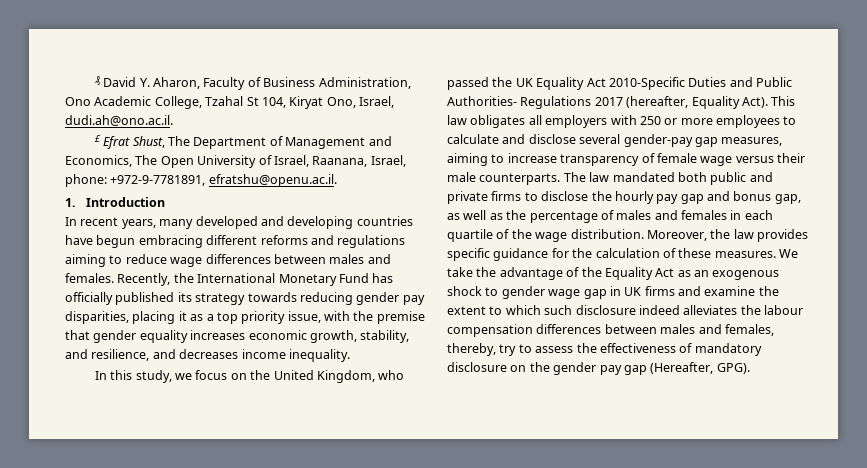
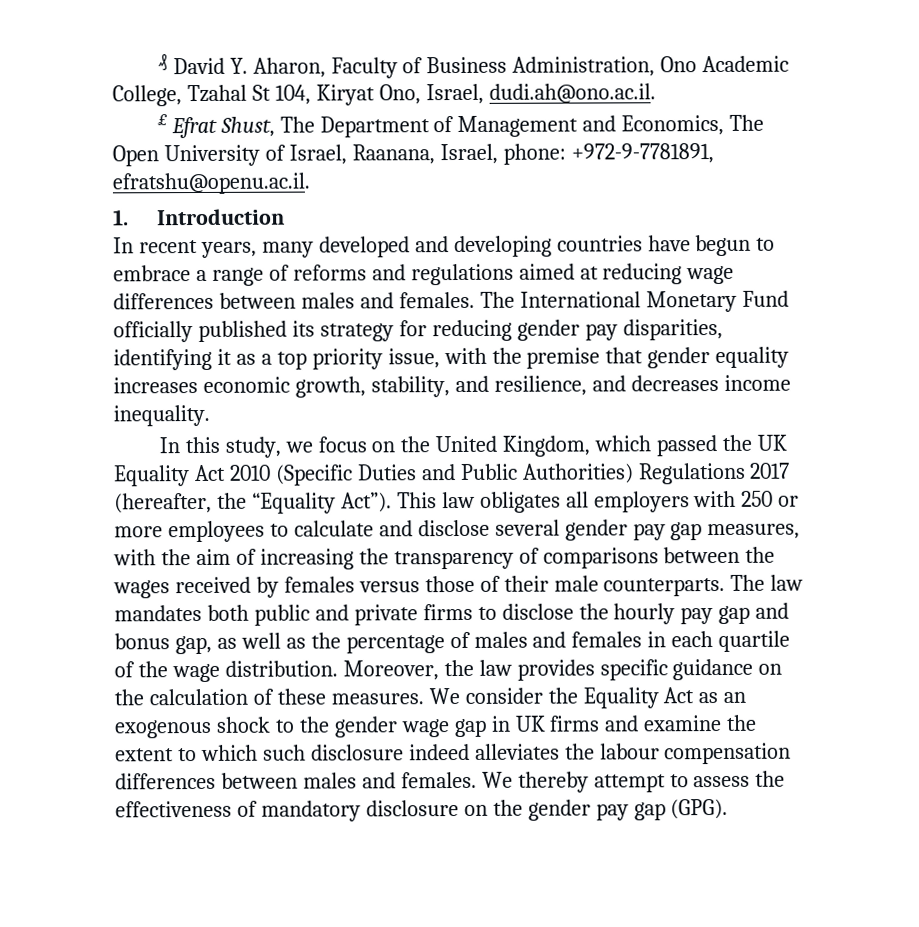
- In recent years, many developed and developing countries have begun embracing different reforms and regulations aiming to reduce wage differences between males and females.
+ In recent years, many developed and developing countries have begun to embrace a range of reforms and regulations aimed at reducing wage differences between males and females.
- Recently, the International Monetary Fund has officially published its strategy towards reducing gender pay disparities, placing it as a top priority issue, with the premise that gender equality increases economic growth, stability, and resilience, and decreases income inequality.
+ The International Monetary Fund officially published its strategy for reducing gender pay disparities, identifying it as a top priority issue, with the premise that gender equality increases economic growth, stability, and resilience, and decreases income inequality.
- In this study, we focus on the United Kingdom, who passed the UK Equality Act 2010-Specific Duties and Public Authorities- Regulations 2017 (hereafter, Equality Act).
+ In this study, we focus on the United Kingdom, which passed the UK Equality Act 2010 (Specific Duties and Public Authorities) Regulations 2017 (hereafter, the “Equality Act”).
- This law obligates all employers with 250 or more employees to calculate and disclose several gender-pay gap measures, aiming to increase transparency of female wage versus their male counterparts.
+ This law obligates all employers with 250 or more employees to calculate and disclose several gender pay gap measures, with the aim of increasing the transparency of comparisons between the wages received by females versus those of their male counterparts.
- The law mandated both public and private firms to disclose the hourly pay gap and bonus gap, as well as the percentage of males and females in each quartile of the wage distribution.
+ The law mandates both public and private firms to disclose the hourly pay gap and bonus gap, as well as the percentage of males and females in each quartile of the wage distribution.
- Moreover, the law provides specific guidance for the calculation of these measures.
+ Moreover, the law provides specific guidance on the calculation of these measures.
- We take the advantage of the Equality Act as an exogenous shock to gender wage gap in UK firms and examine the extent to which such disclosure indeed alleviates the labour compensation differences between males and females, thereby, try to assess the effectiveness of mandatory disclosure on the gender pay gap (Hereafter, GPG).
+ We consider the Equality Act as an exogenous shock to the gender wage gap in UK firms and examine the extent to which such disclosure indeed alleviates the labour compensation differences between males and females. We thereby attempt to assess the effectiveness of mandatory disclosure on the gender pay gap (GPG).

